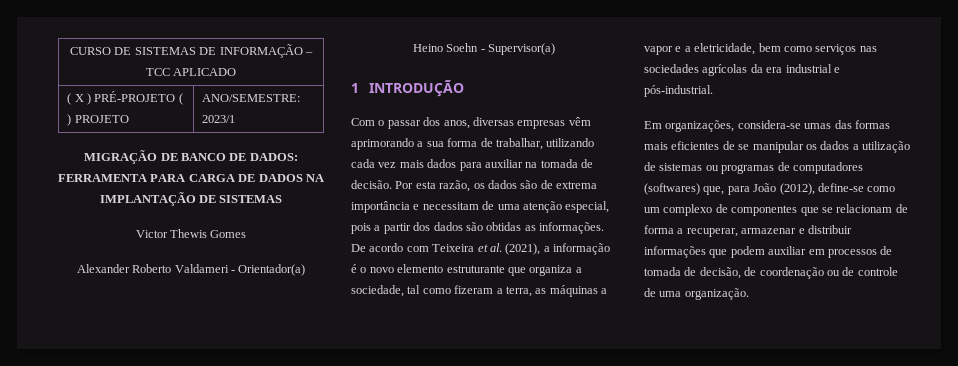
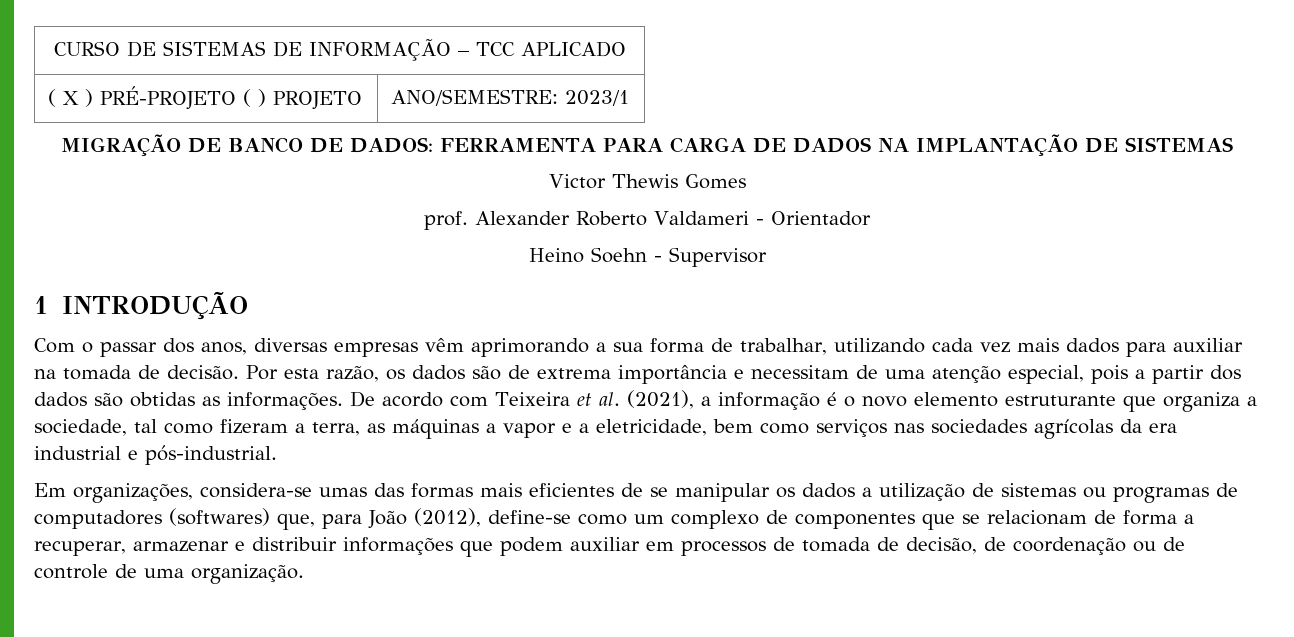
- Alexander Roberto Valdameri - Orientador(a)
+ prof. Alexander Roberto Valdameri - Orientador
- Heino Soehn - Supervisor(a)
+ Heino Soehn - Supervisor

